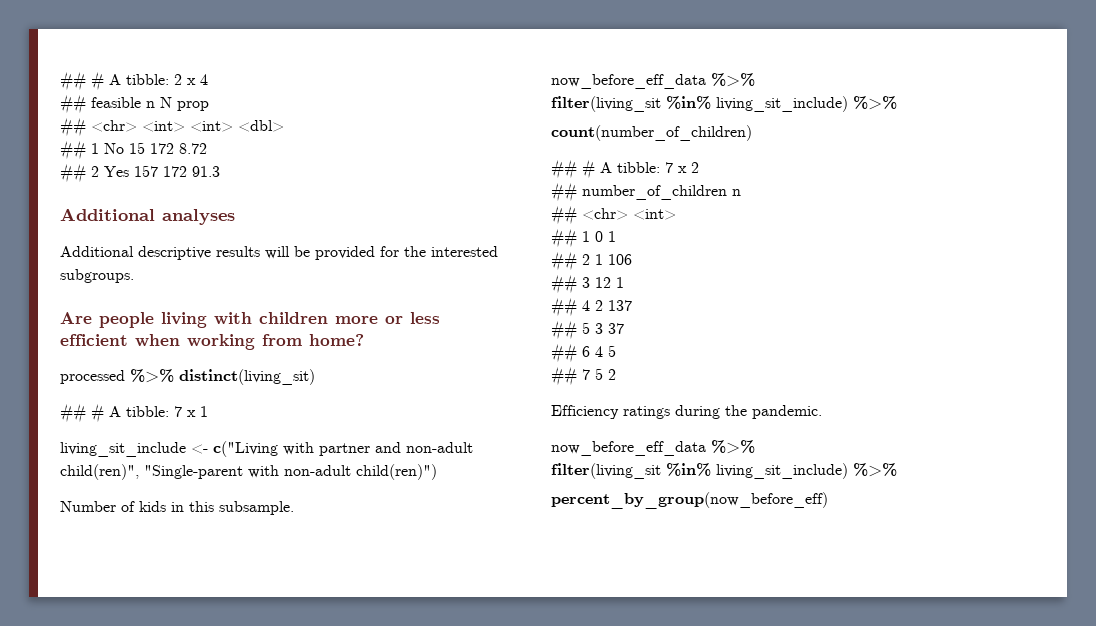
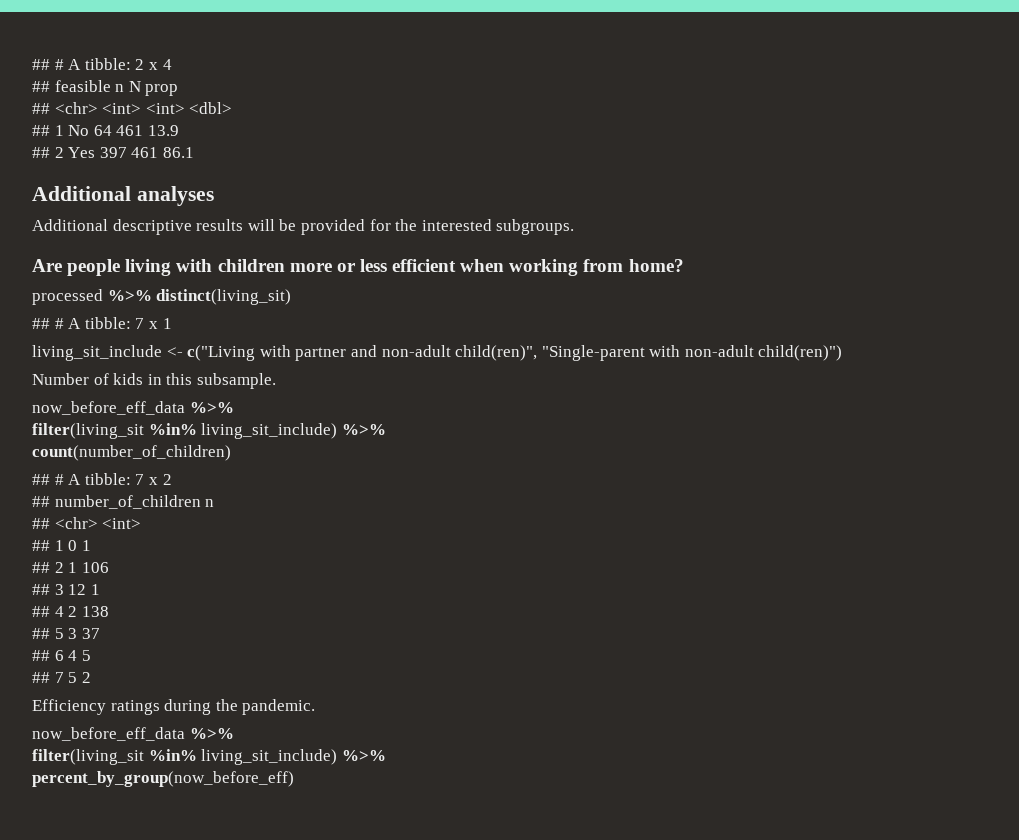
- ## 1 No 15 172 8.72
+ ## 1 No 64 461 13.9
- ## 2 Yes 157 172 91.3
+ ## 2 Yes 397 461 86.1
- ## 4 2 137
+ ## 4 2 138

